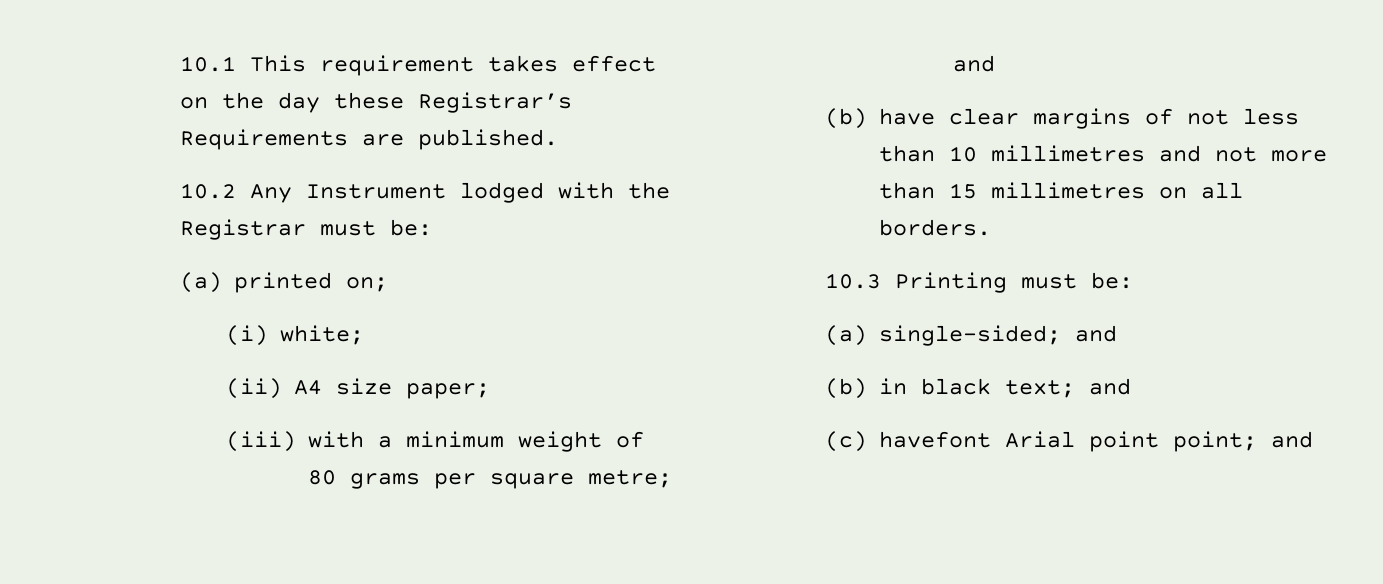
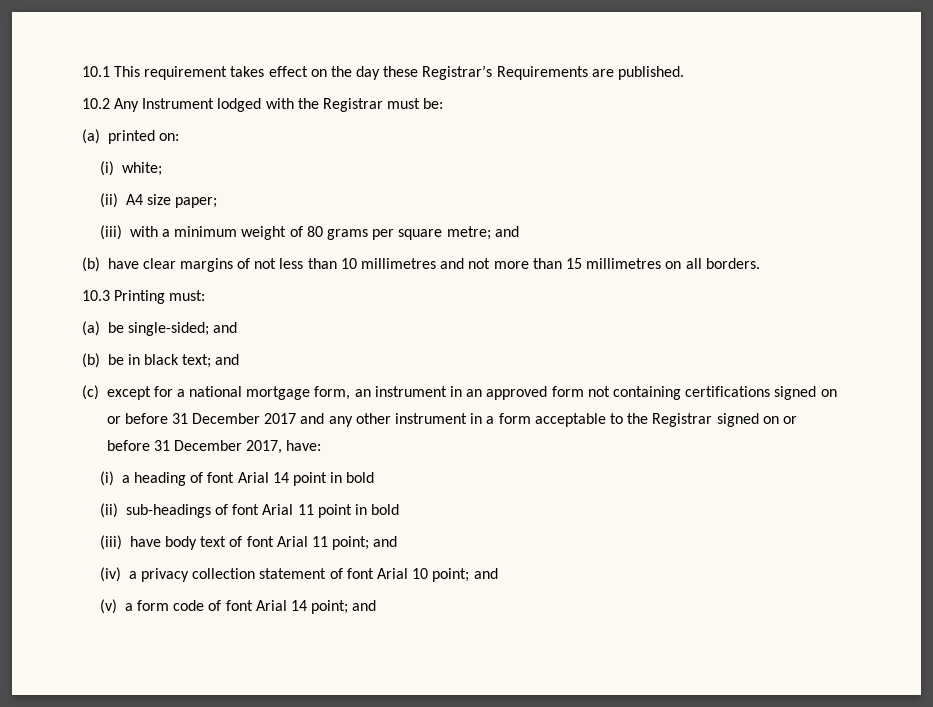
- (a) printed on;
+ (a) printed on:
- 10.3 Printing must be:
- (a) single-sided; and
+ 10.3 Printing must:
+ (a) be single-sided; and
- (b) in black text; and
+ (b) be in black text; and
- (c) havefont Arial point point; and
+ (c) except for a national mortgage form, an instrument in an approved form not containing certifications signed on or before 31 December 2017 and any other instrument in a form acceptable to the Registrar signed on or before 31 December 2017, have:
+ (i) a heading of font Arial 14 point in bold
+ (ii) sub-headings of font Arial 11 point in bold
+ (iii) have body text of font Arial 11 point; and
+ (iv) a privacy collection statement of font Arial 10 point; and
+ (v) a form code of font Arial 14 point; and

